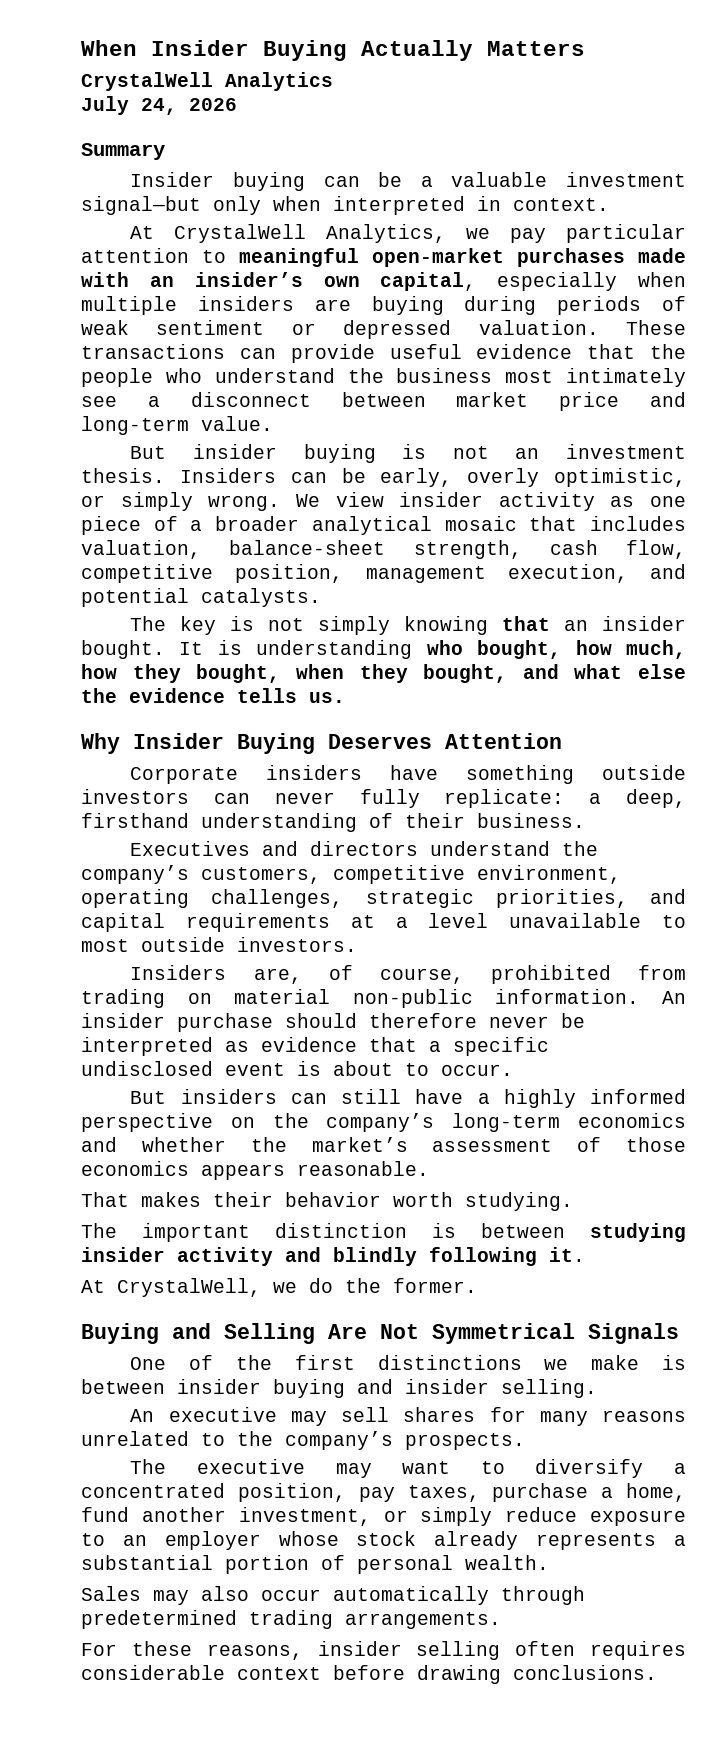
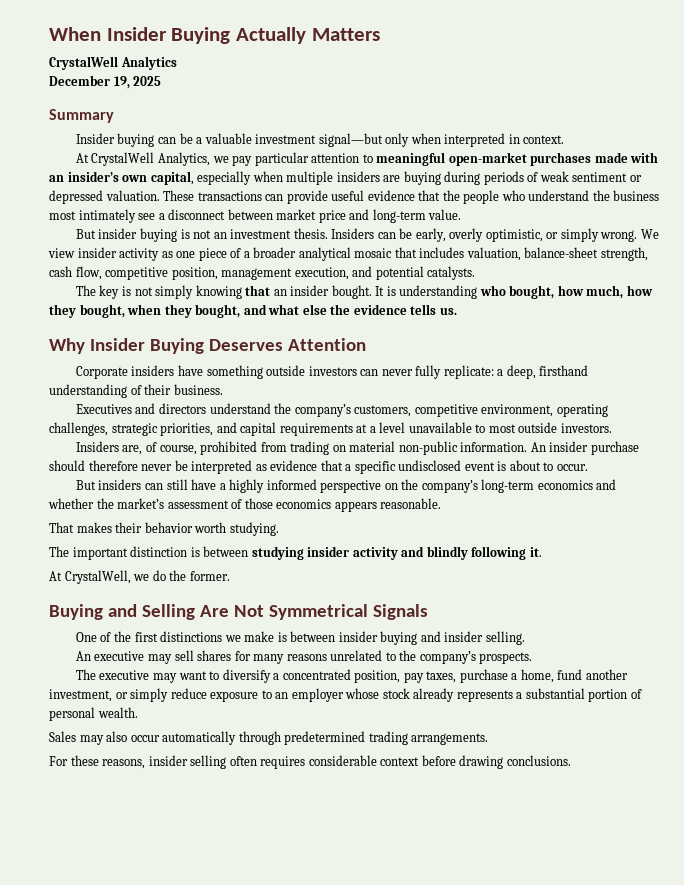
- July 24, 2026
+ December 19, 2025

